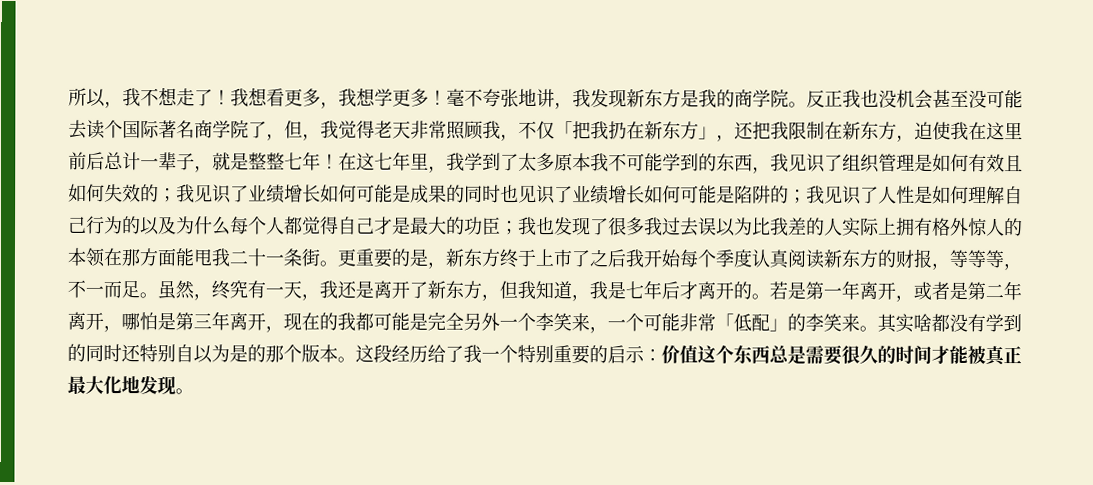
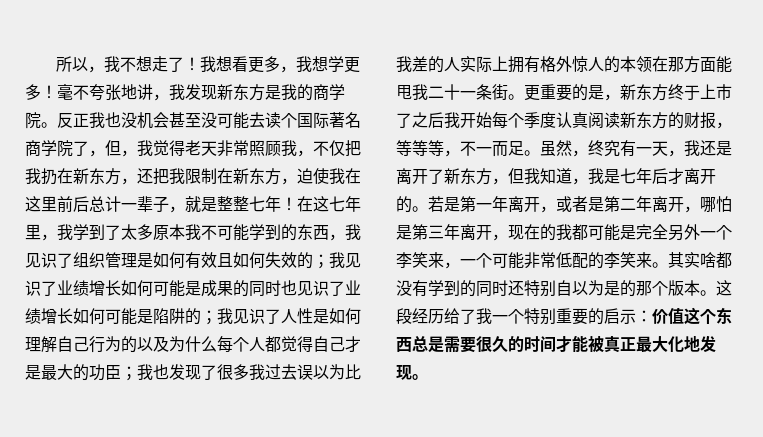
- 反正我也没机会甚至没可能去读个国际著名商学院了，但，我觉得老天非常照顾我，不仅「把我扔在新东方」，还把我限制在新东方，迫使我在这里前后总计一辈子，就是整整七年！
+ 反正我也没机会甚至没可能去读个国际著名商学院了，但，我觉得老天非常照顾我，不仅把我扔在新东方，还把我限制在新东方，迫使我在这里前后总计一辈子，就是整整七年！
- 若是第一年离开，或者是第二年离开，哪怕是第三年离开，现在的我都可能是完全另外一个李笑来，一个可能非常「低配」的李笑来。
+ 若是第一年离开，或者是第二年离开，哪怕是第三年离开，现在的我都可能是完全另外一个李笑来，一个可能非常低配的李笑来。

